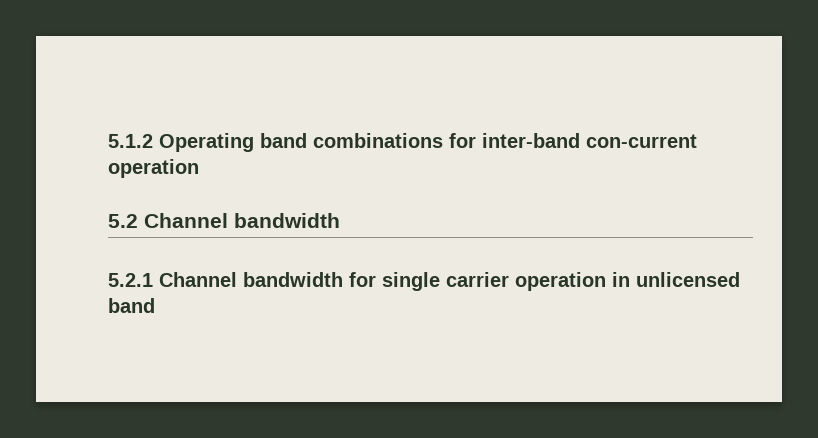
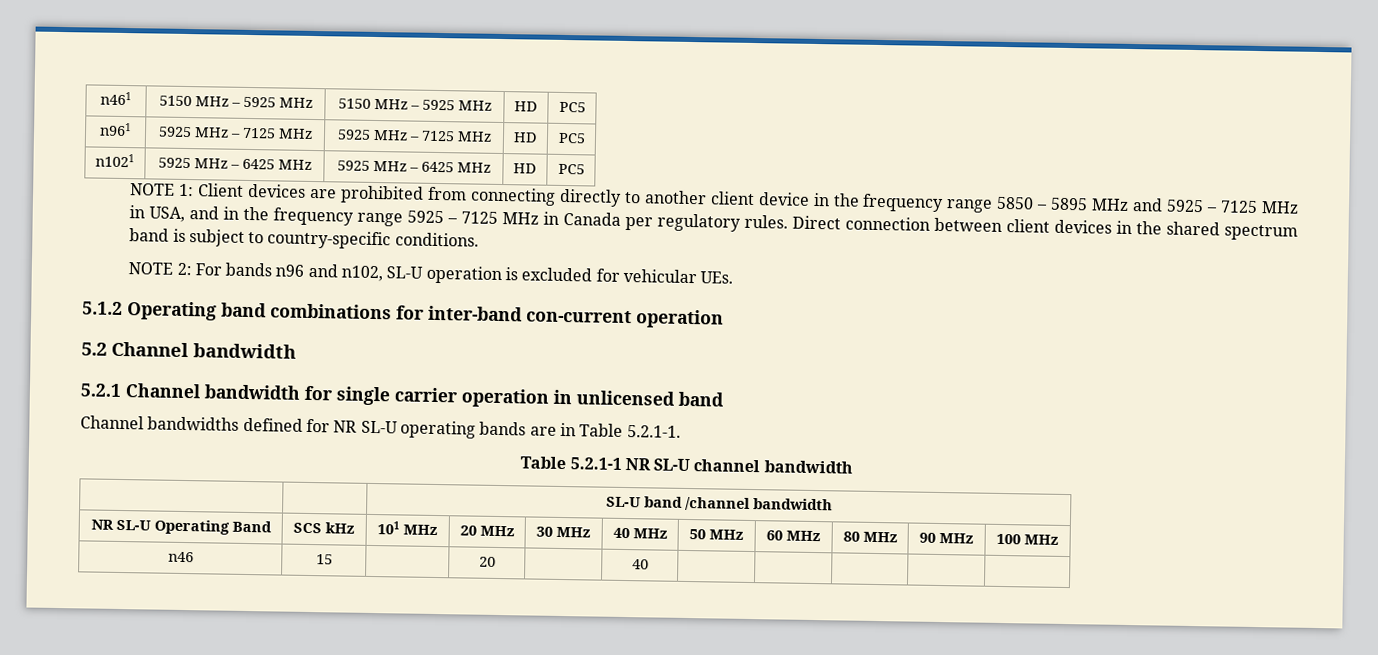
+ n461 | 5150 MHz – 5925 MHz | 5150 MHz – 5925 MHz | HD | PC5
+ n961 | 5925 MHz – 7125 MHz | 5925 MHz – 7125 MHz | HD | PC5
+ n1021 | 5925 MHz – 6425 MHz | 5925 MHz – 6425 MHz | HD | PC5
+ NOTE 1: Client devices are prohibited from connecting directly to another client device in the frequency range 5850 – 5895 MHz and 5925 – 7125 MHz in USA, and in the frequency range 5925 – 7125 MHz in Canada per regulatory rules. Direct connection between client devices in the shared spectrum band is subject to country-specific conditions.
+ NOTE 2: For bands n96 and n102, SL-U operation is excluded for vehicular UEs.
+ Channel bandwidths defined for NR SL-U operating bands are in Table 5.2.1-1.
+ Table 5.2.1-1 NR SL-U channel bandwidth
+ | | SL-U band /channel bandwidth
+ NR SL-U Operating Band | SCS kHz | 101 MHz | 20 MHz | 30 MHz | 40 MHz | 50 MHz | 60 MHz | 80 MHz | 90 MHz | 100 MHz
+ n46 | 15 | | 20 | | 40 | | | | |

